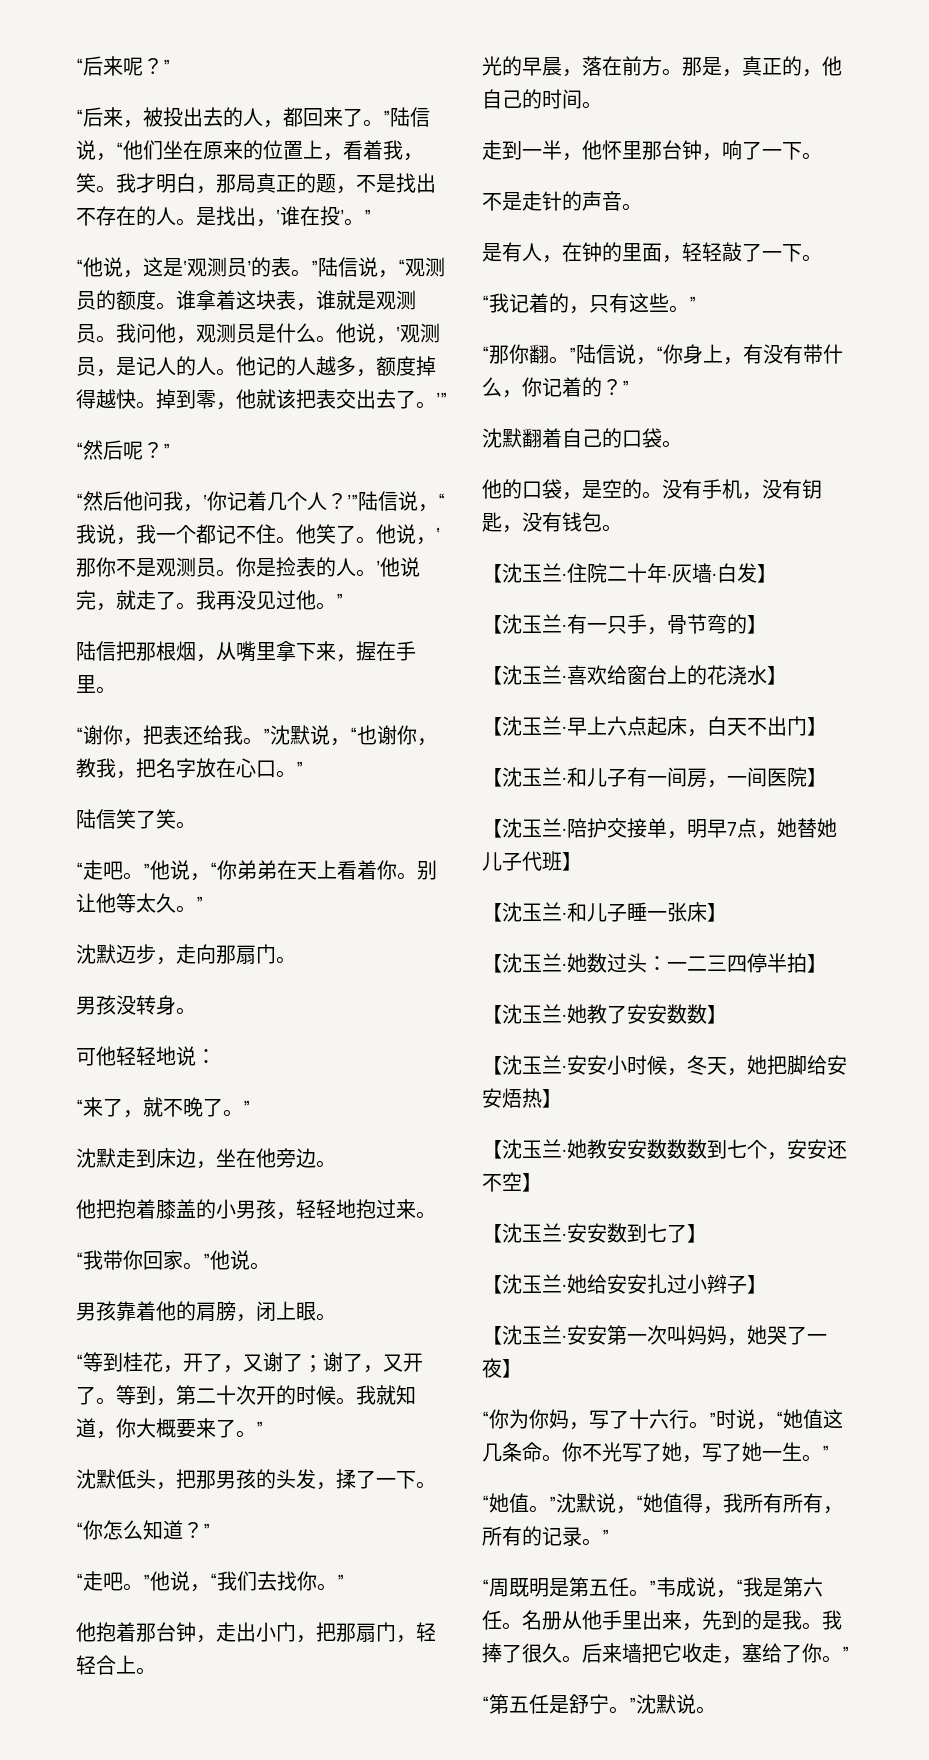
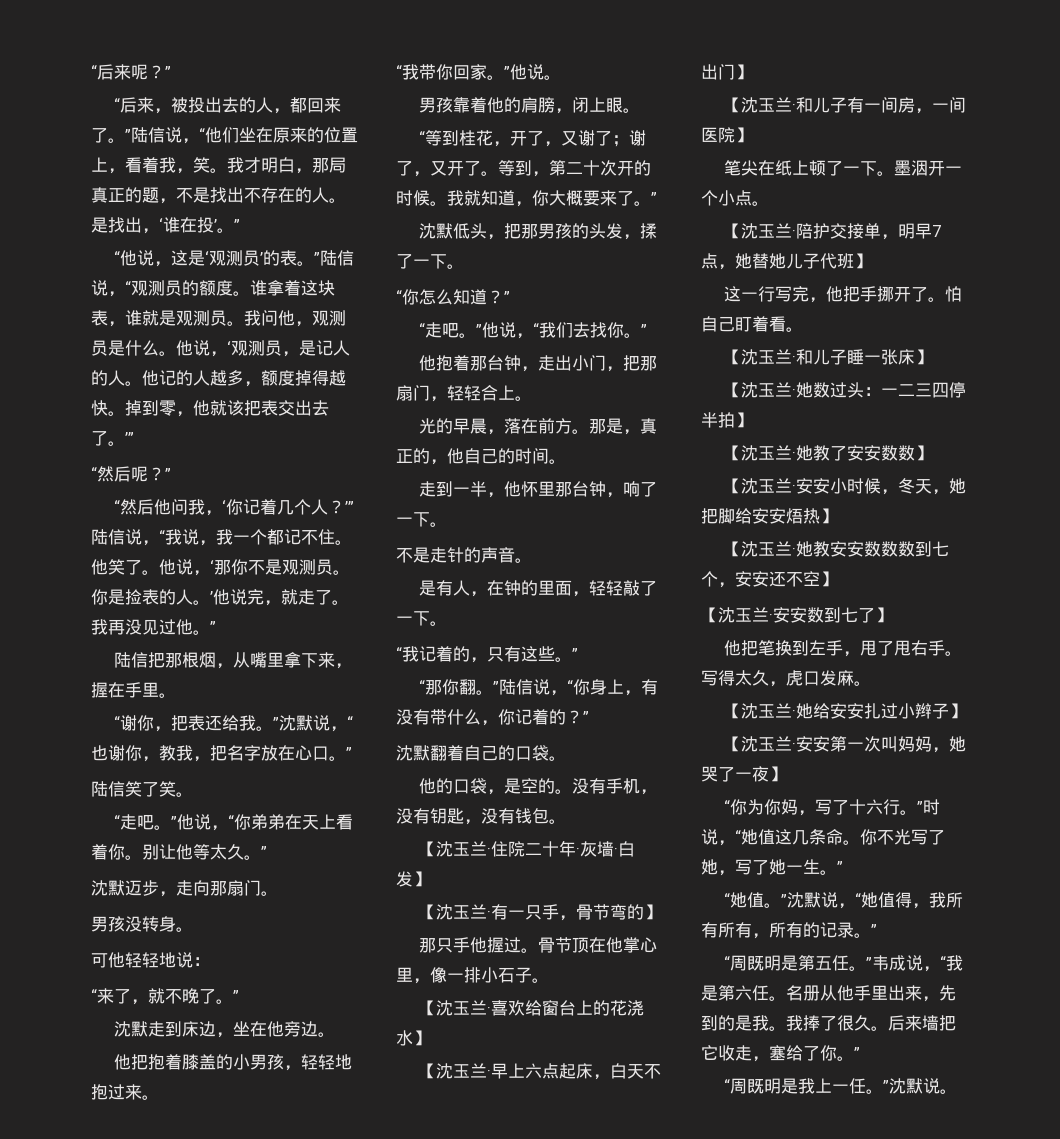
+ 那只手他握过。骨节顶在他掌心里，像一排小石子。
+ 笔尖在纸上顿了一下。墨洇开一个小点。
+ 这一行写完，他把手挪开了。怕自己盯着看。
+ 他把笔换到左手，甩了甩右手。写得太久，虎口发麻。
- “第五任是舒宁。”沈默说。
+ “周既明是我上一任。”沈默说。

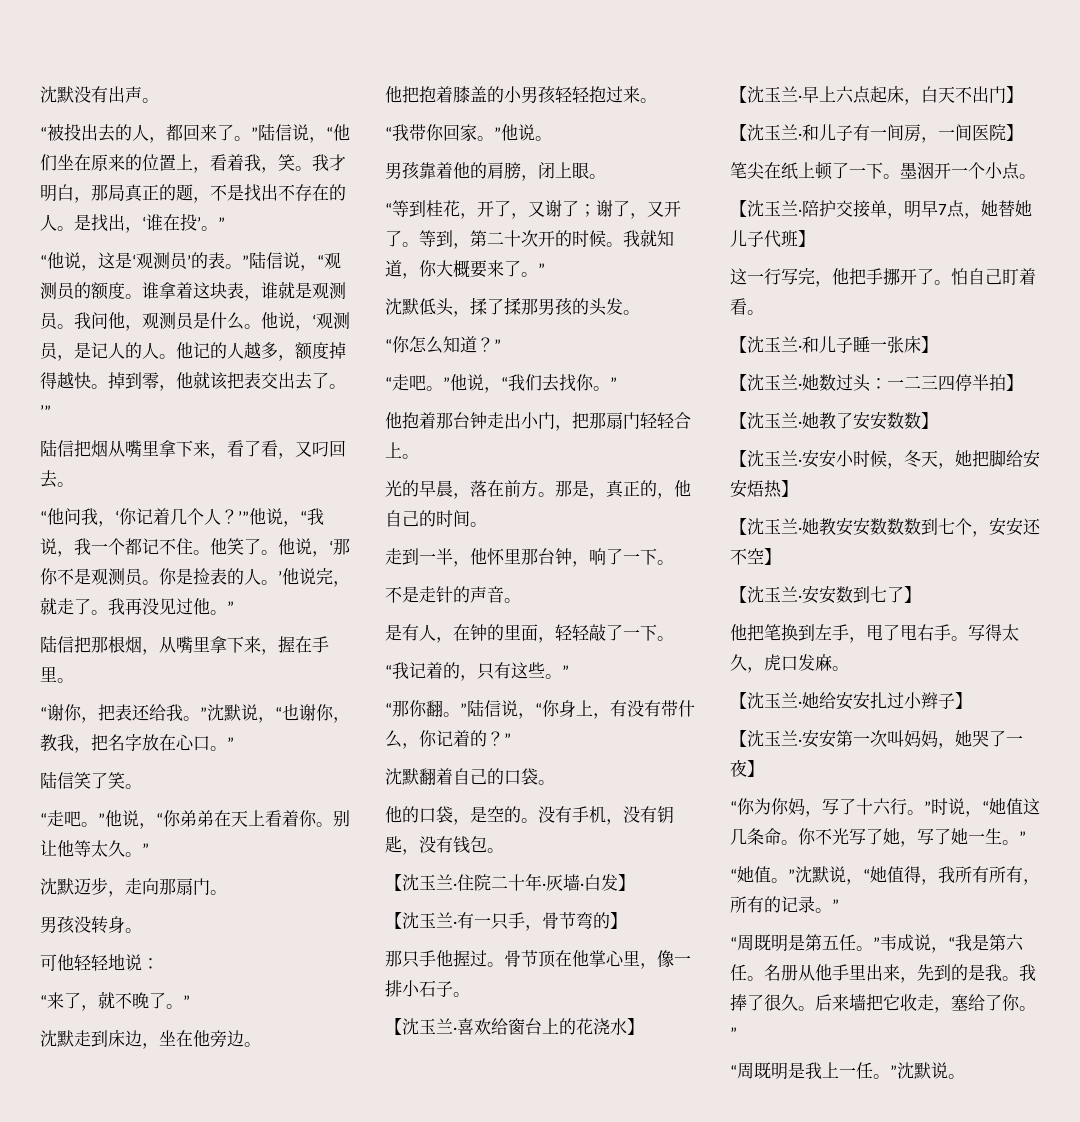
- “后来呢？”
- “后来，被投出去的人，都回来了。”陆信说，“他们坐在原来的位置上，看着我，笑。
+ 沈默没有出声。
+ “被投出去的人，都回来了。”陆信说，“他们坐在原来的位置上，看着我，笑。
- “然后呢？”
- “然后他问我，‘你记着几个人？’”陆信说，“我说，我一个都记不住。
+ 陆信把烟从嘴里拿下来，看了看，又叼回去。
+ “他问我，‘你记着几个人？’”他说，“我说，我一个都记不住。
- 他把抱着膝盖的小男孩，轻轻地抱过来。
+ 他把抱着膝盖的小男孩轻轻抱过来。
- 沈默低头，把那男孩的头发，揉了一下。
+ 沈默低头，揉了揉那男孩的头发。
- 他抱着那台钟，走出小门，把那扇门，轻轻合上。
+ 他抱着那台钟走出小门，把那扇门轻轻合上。

